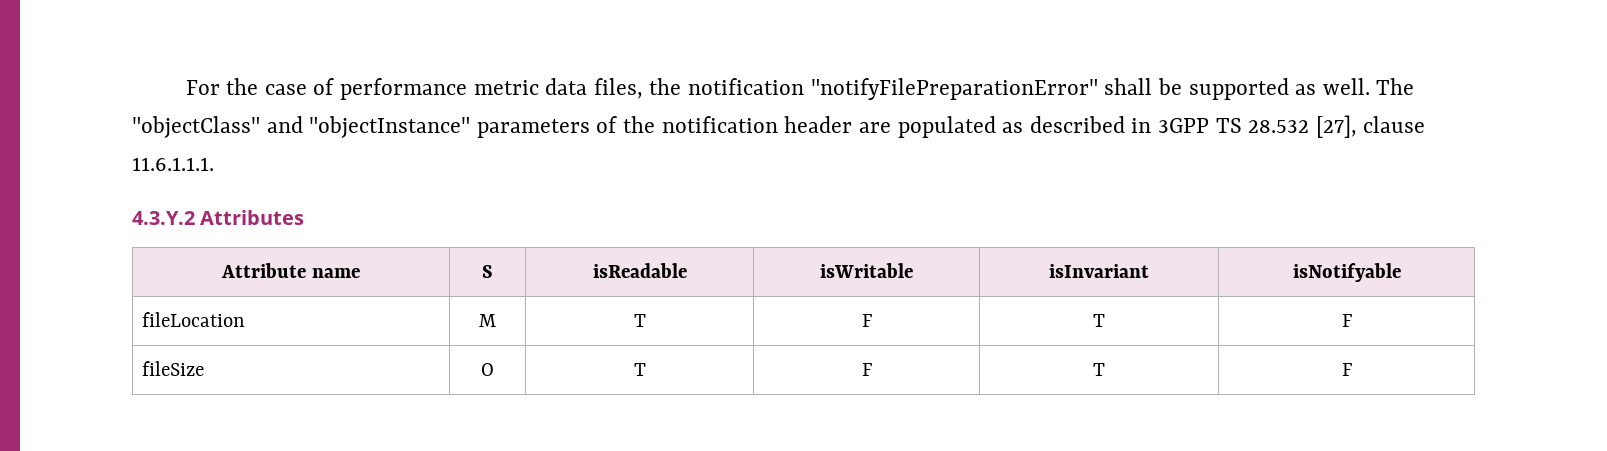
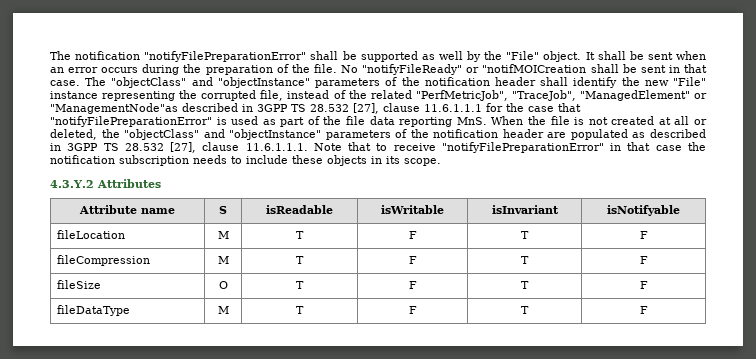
- For the case of performance metric data files, the notification "notifyFilePreparationError" shall be supported as well.
+ The notification "notifyFilePreparationError" shall be supported as well by the "File" object. It shall be sent when an error occurs during the preparation of the file. No "notifyFileReady" or "notifMOICreation shall be sent in that case.
- The "objectClass" and "objectInstance" parameters of the notification header are populated as described in 3GPP TS 28.532 [27], clause 11.6.1.1.1.
+ The "objectClass" and "objectInstance" parameters of the notification header shall identify the new "File" instance representing the corrupted file, instead of the related "PerfMetricJob", "TraceJob", "ManagedElement" or "ManagementNode"as described in 3GPP TS 28.532 [27], clause 11.6.1.1.1 for the case that "notifyFilePreparationError" is used as part of the file data reporting MnS. When the file is not created at all or deleted, the "objectClass" and "objectInstance" parameters of the notification header are populated as described in 3GPP TS 28.532 [27], clause 11.6.1.1.1. Note that to receive "notifyFilePreparationError" in that case the notification subscription needs to include these objects in its scope.
+ fileCompression | M | T | F | T | F
+ fileDataType | M | T | F | T | F

